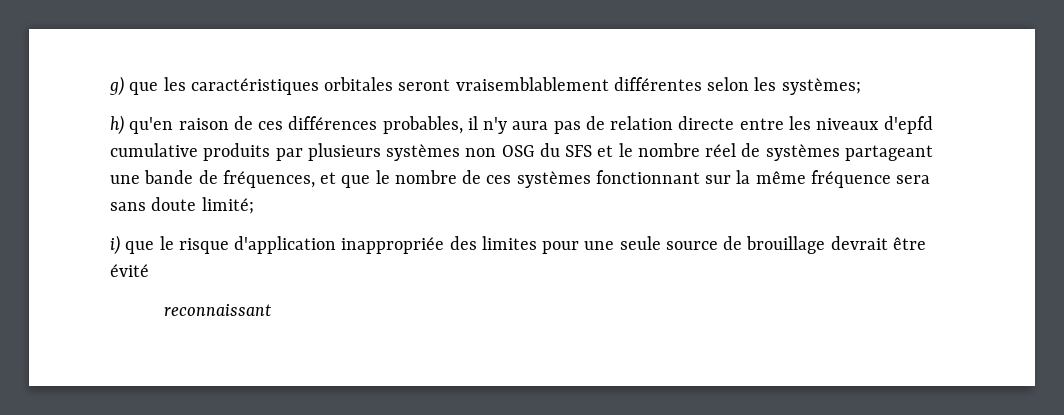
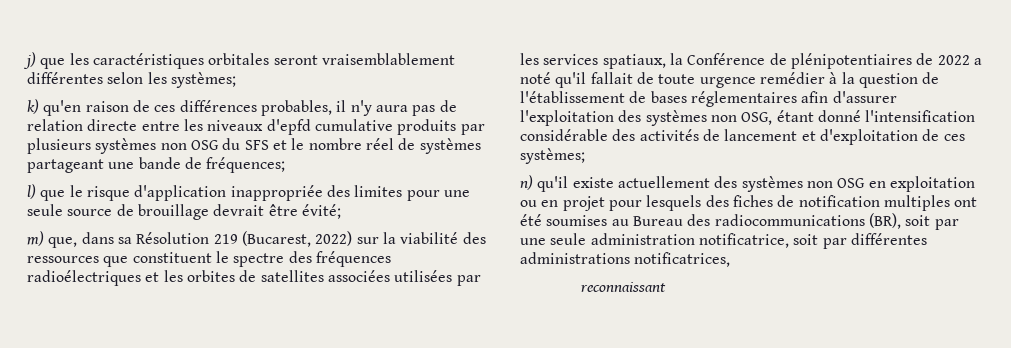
- g) que les caractéristiques orbitales seront vraisemblablement différentes selon les systèmes;
+ j) que les caractéristiques orbitales seront vraisemblablement différentes selon les systèmes;
- h) qu'en raison de ces différences probables, il n'y aura pas de relation directe entre les niveaux d'epfd cumulative produits par plusieurs systèmes non OSG du SFS et le nombre réel de systèmes partageant une bande de fréquences, et que le nombre de ces systèmes fonctionnant sur la même fréquence sera sans doute limité;
- i) que le risque d'application inappropriée des limites pour une seule source de brouillage devrait être évité
+ k) qu'en raison de ces différences probables, il n'y aura pas de relation directe entre les niveaux d'epfd cumulative produits par plusieurs systèmes non OSG du SFS et le nombre réel de systèmes partageant une bande de fréquences;
+ l) que le risque d'application inappropriée des limites pour une seule source de brouillage devrait être évité;
+ m) que, dans sa Résolution 219 (Bucarest, 2022) sur la viabilité des ressources que constituent le spectre des fréquences radioélectriques et les orbites de satellites associées utilisées par les services spatiaux, la Conférence de plénipotentiaires de 2022 a noté qu'il fallait de toute urgence remédier à la question de l'établissement de bases réglementaires afin d'assurer l'exploitation des systèmes non OSG, étant donné l'intensification considérable des activités de lancement et d'exploitation de ces systèmes;
+ n) qu'il existe actuellement des systèmes non OSG en exploitation ou en projet pour lesquels des fiches de notification multiples ont été soumises au Bureau des radiocommunications (BR), soit par une seule administration notificatrice, soit par différentes administrations notificatrices,

